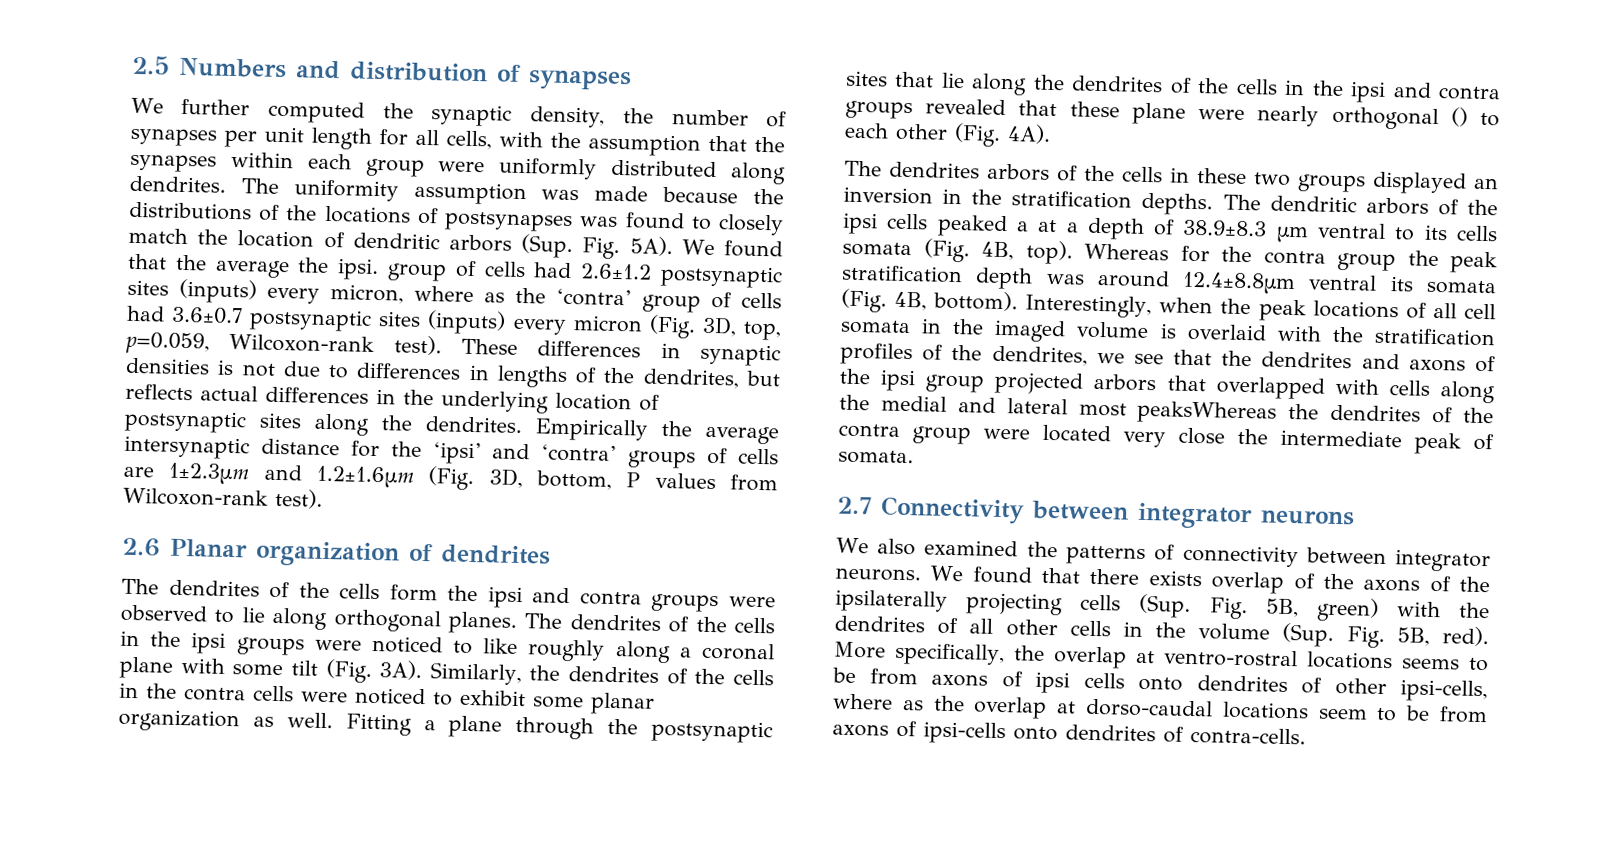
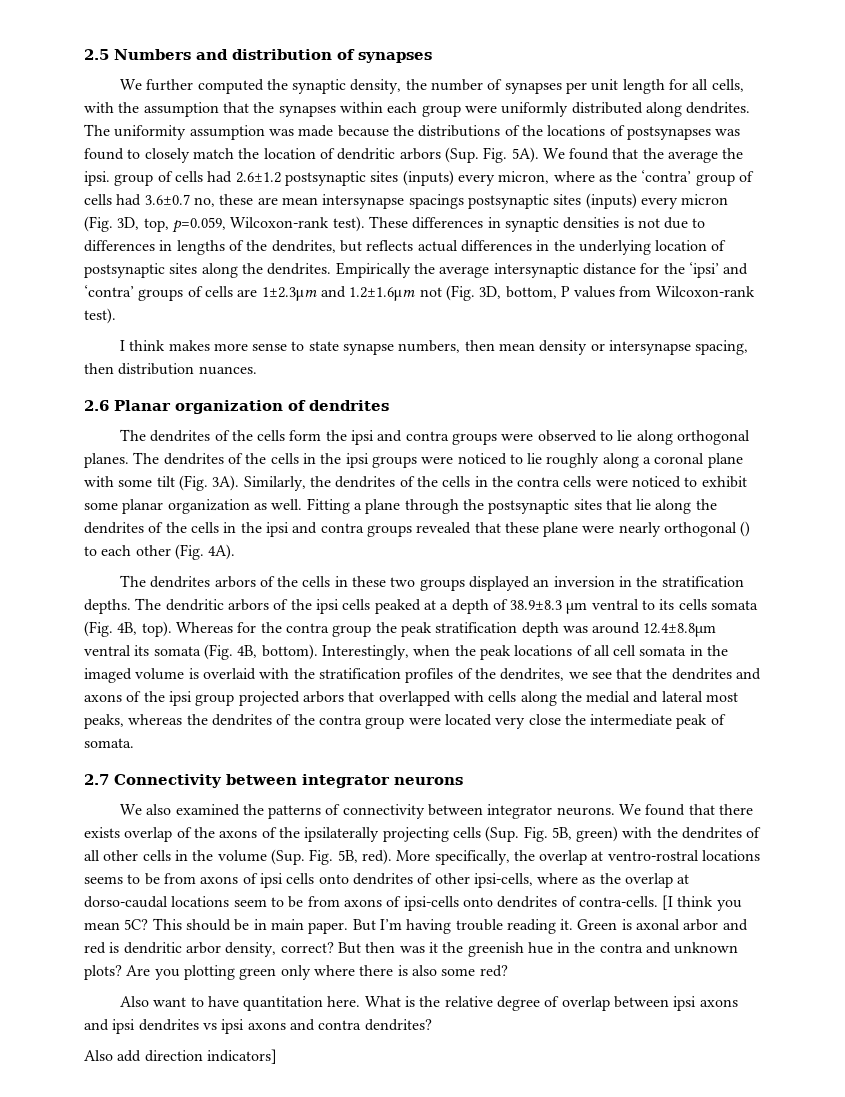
- We found that the average the ipsi. group of cells had 2.6±1.2 postsynaptic sites (inputs) every micron, where as the ‘contra’ group of cells had 3.6±0.7 postsynaptic sites (inputs) every micron (Fig. 3D, top, p=0.059, Wilcoxon-rank test).
+ We found that the average the ipsi. group of cells had 2.6±1.2 postsynaptic sites (inputs) every micron, where as the ‘contra’ group of cells had 3.6±0.7 no, these are mean intersynapse spacings postsynaptic sites (inputs) every micron (Fig. 3D, top, p=0.059, Wilcoxon-rank test).
- Empirically the average intersynaptic distance for the ‘ipsi’ and ‘contra’ groups of cells are 1±2.3μm and 1.2±1.6μm (Fig. 3D, bottom, P values from Wilcoxon-rank test).
+ Empirically the average intersynaptic distance for the ‘ipsi’ and ‘contra’ groups of cells are 1±2.3μm and 1.2±1.6μm not (Fig. 3D, bottom, P values from Wilcoxon-rank test).
+ I think makes more sense to state synapse numbers, then mean density or intersynapse spacing, then distribution nuances.
- The dendrites of the cells in the ipsi groups were noticed to like roughly along a coronal plane with some tilt (Fig. 3A).
+ The dendrites of the cells in the ipsi groups were noticed to lie roughly along a coronal plane with some tilt (Fig. 3A).
- The dendritic arbors of the ipsi cells peaked a at a depth of 38.9±8.3 µm ventral to its cells somata (Fig. 4B, top).
+ The dendritic arbors of the ipsi cells peaked at a depth of 38.9±8.3 µm ventral to its cells somata (Fig. 4B, top).
- Interestingly, when the peak locations of all cell somata in the imaged volume is overlaid with the stratification profiles of the dendrites, we see that the dendrites and axons of the ipsi group projected arbors that overlapped with cells along the medial and lateral most peaksWhereas the dendrites of the contra group were located very close the intermediate peak of somata.
+ Interestingly, when the peak locations of all cell somata in the imaged volume is overlaid with the stratification profiles of the dendrites, we see that the dendrites and axons of the ipsi group projected arbors that overlapped with cells along the medial and lateral most peaks, whereas the dendrites of the contra group were located very close the intermediate peak of somata.
+ [I think you mean 5C? This should be in main paper. But I’m having trouble reading it. Green is axonal arbor and red is dendritic arbor density, correct? But then was it the greenish hue in the contra and unknown plots? Are you plotting green only where there is also some red?
+ Also want to have quantitation here. What is the relative degree of overlap between ipsi axons and ipsi dendrites vs ipsi axons and contra dendrites?
+ Also add direction indicators]

